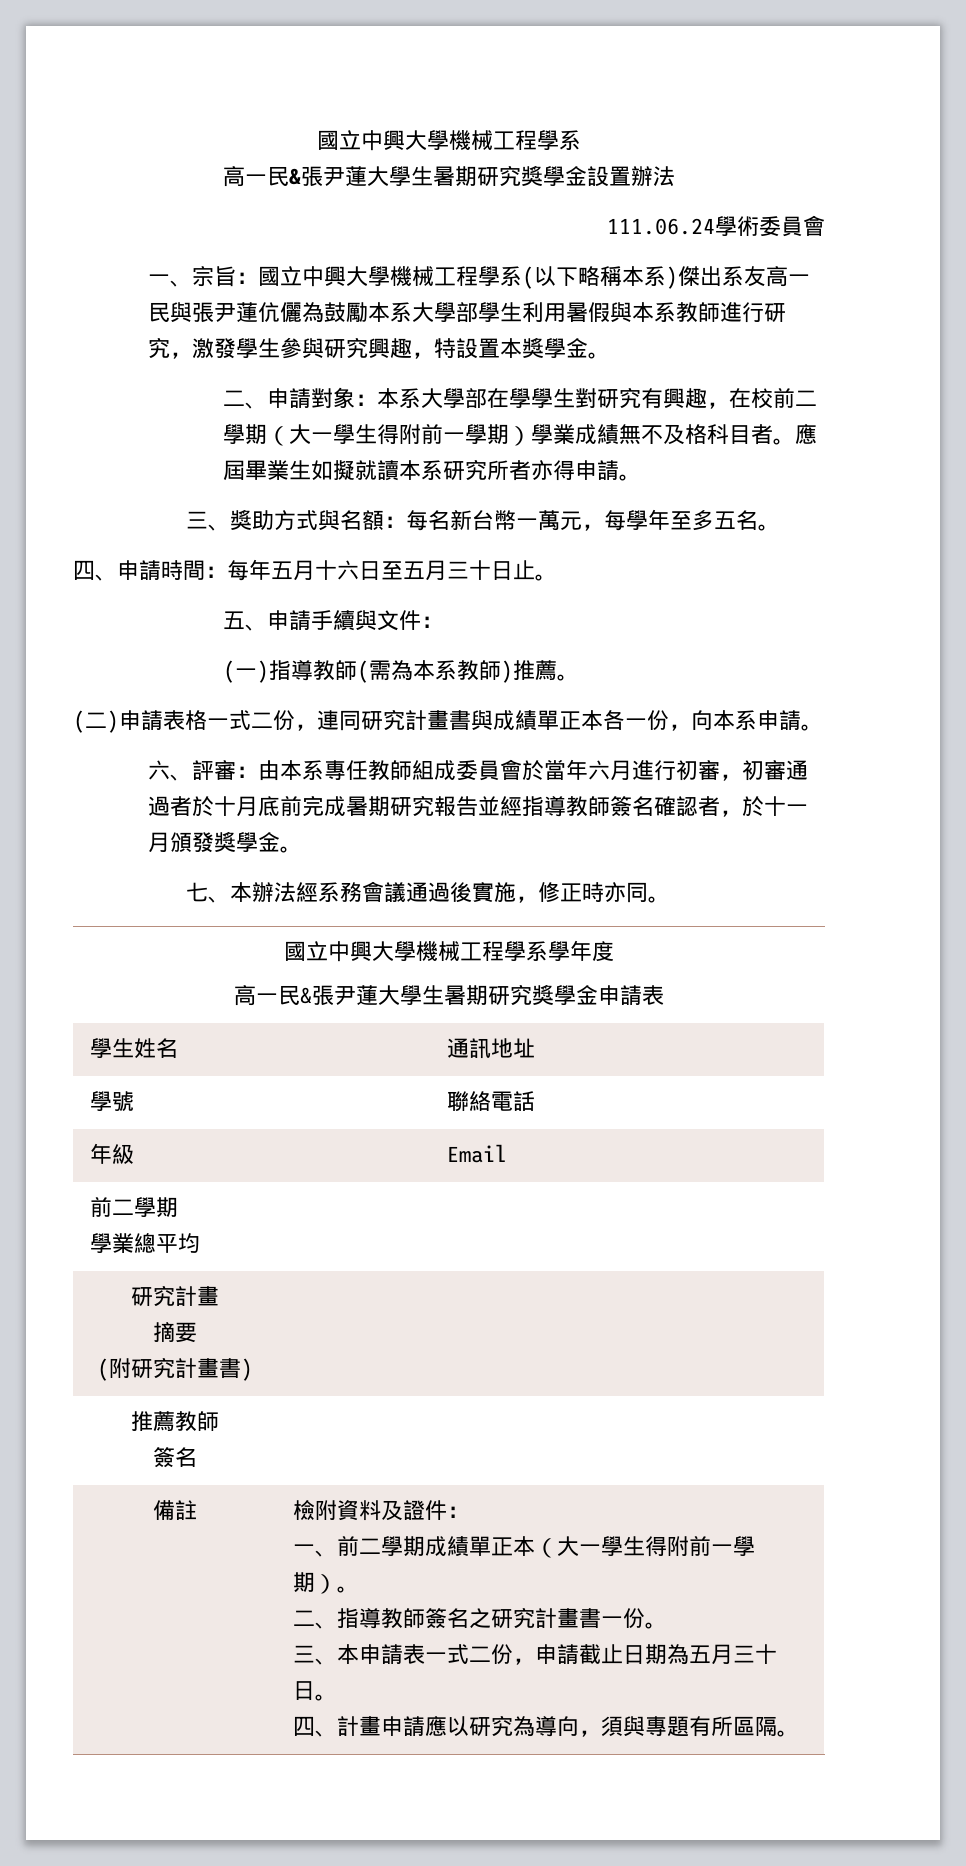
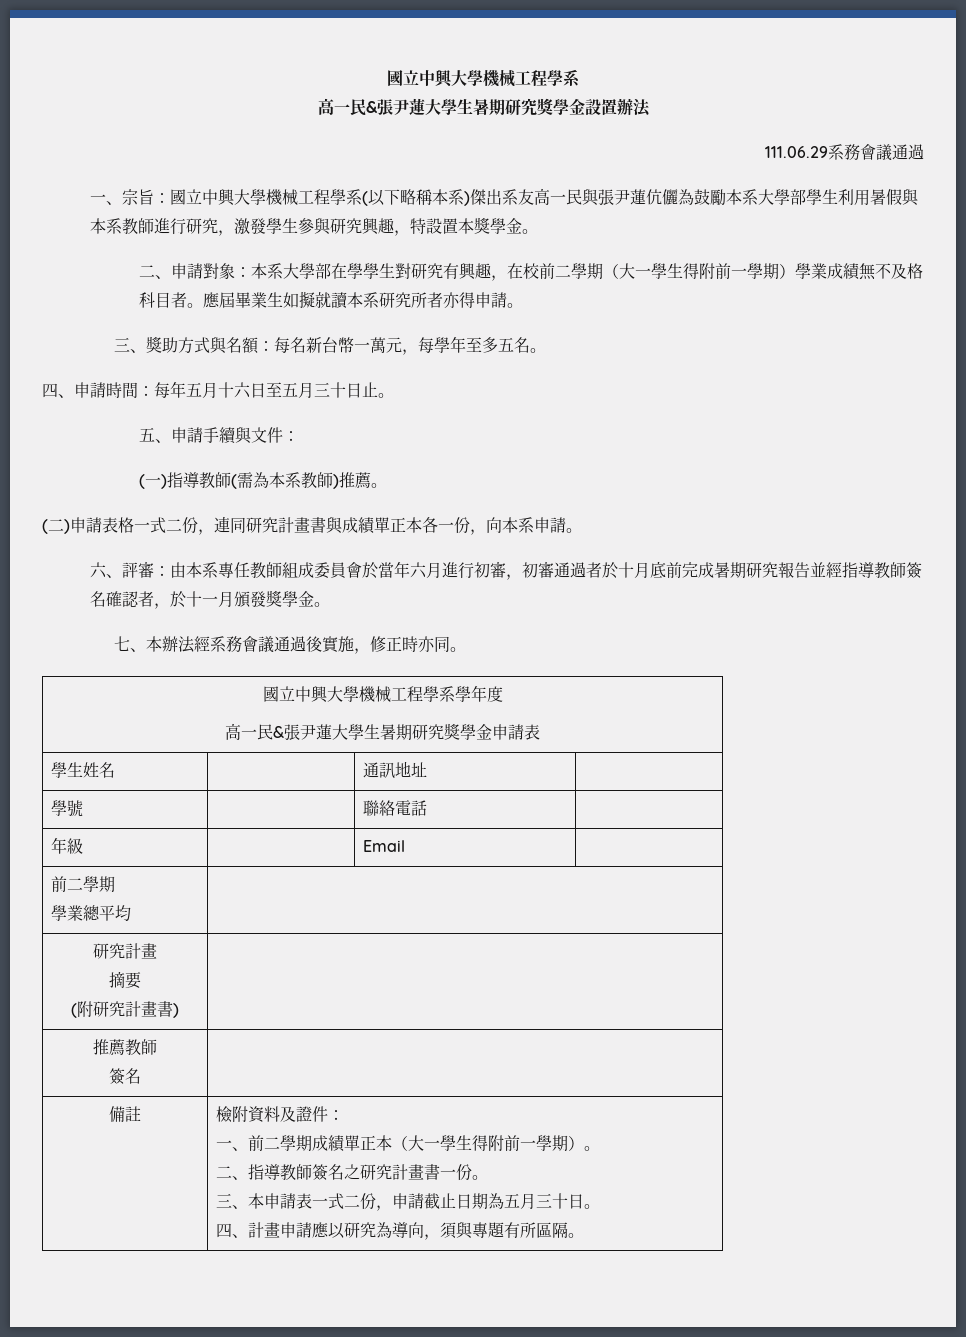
- 111.06.24學術委員會
+ 111.06.29系務會議通過

